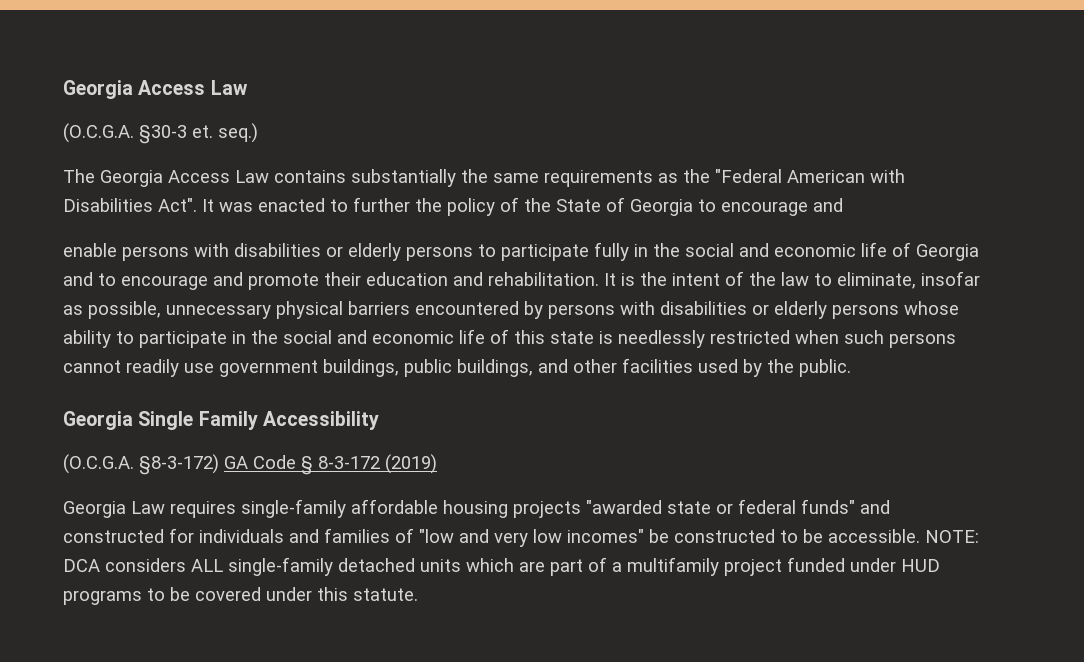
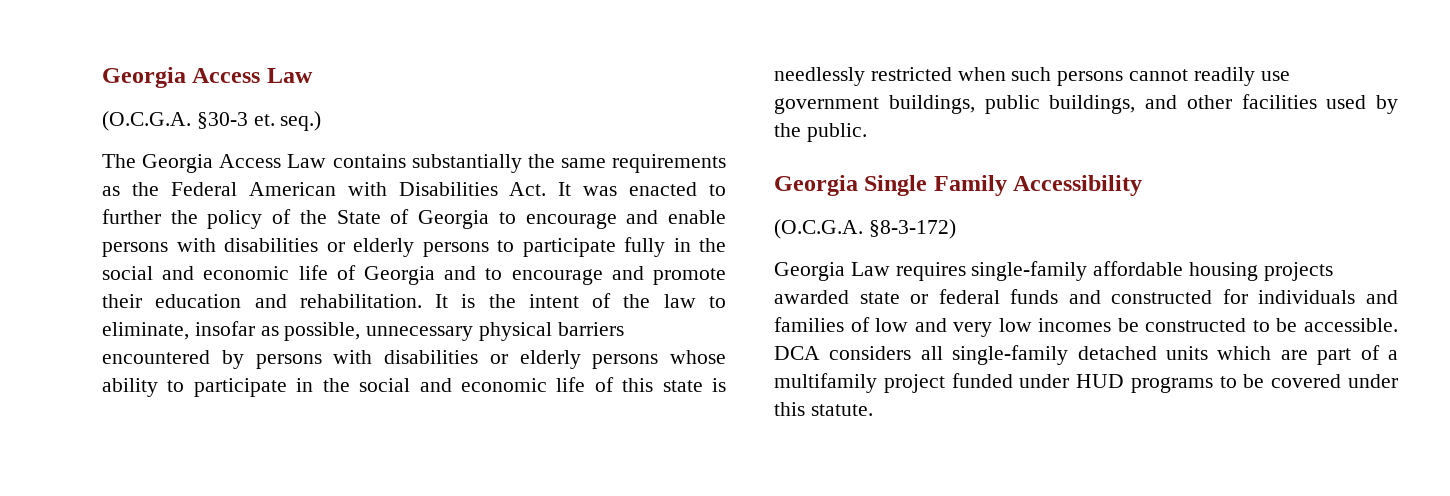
- The Georgia Access Law contains substantially the same requirements as the "Federal American with Disabilities Act". It was enacted to further the policy of the State of Georgia to encourage and
- enable persons with disabilities or elderly persons to participate fully in the social and economic life of Georgia and to encourage and promote their education and rehabilitation.
+ The Georgia Access Law contains substantially the same requirements as the Federal American with Disabilities Act. It was enacted to further the policy of the State of Georgia to encourage and enable persons with disabilities or elderly persons to participate fully in the social and economic life of Georgia and to encourage and promote their education and rehabilitation.
- (O.C.G.A. §8-3-172) GA Code § 8-3-172 (2019)
+ (O.C.G.A. §8-3-172)
- Georgia Law requires single-family affordable housing projects "awarded state or federal funds" and constructed for individuals and families of "low and very low incomes" be constructed to be accessible.
+ Georgia Law requires single-family affordable housing projects awarded state or federal funds and constructed for individuals and families of low and very low incomes be constructed to be accessible.
- NOTE: DCA considers ALL single-family detached units which are part of a multifamily project funded under HUD programs to be covered under this statute.
+ DCA considers all single-family detached units which are part of a multifamily project funded under HUD programs to be covered under this statute.

